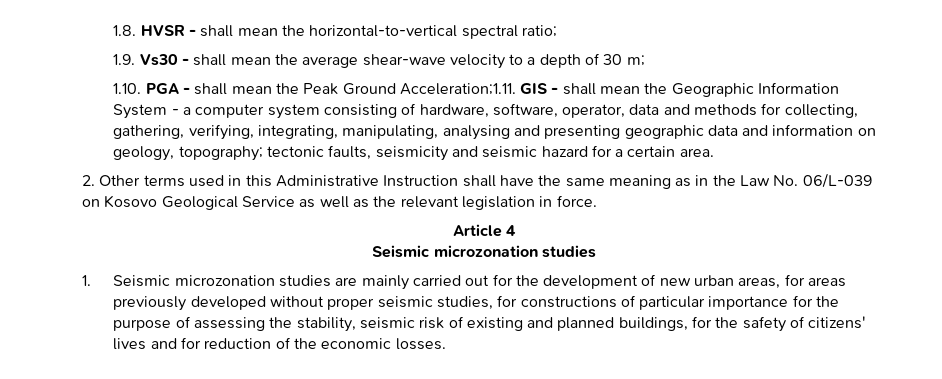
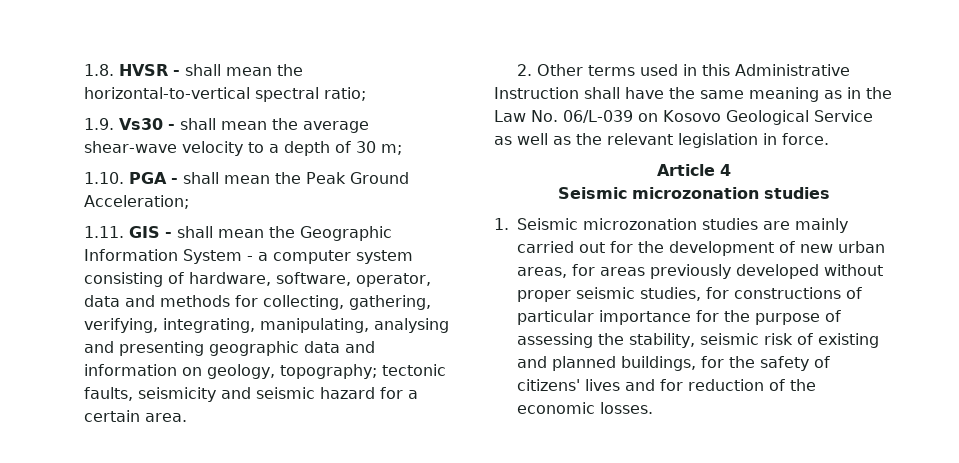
- 1.10. PGA - shall mean the Peak Ground Acceleration;1.11. GIS - shall mean the Geographic Information System - a computer system consisting of hardware, software, operator, data and methods for collecting, gathering, verifying, integrating, manipulating, analysing and presenting geographic data and information on geology, topography; tectonic faults, seismicity and seismic hazard for a certain area.
+ 1.10. PGA - shall mean the Peak Ground Acceleration;
+ 1.11. GIS - shall mean the Geographic Information System - a computer system consisting of hardware, software, operator, data and methods for collecting, gathering, verifying, integrating, manipulating, analysing and presenting geographic data and information on geology, topography; tectonic faults, seismicity and seismic hazard for a certain area.

